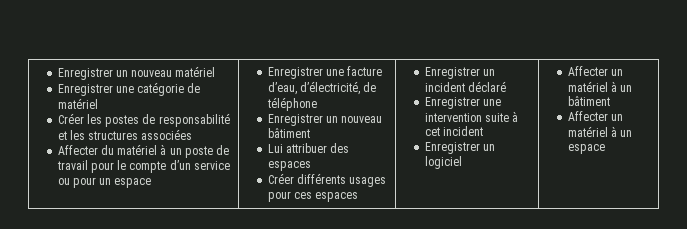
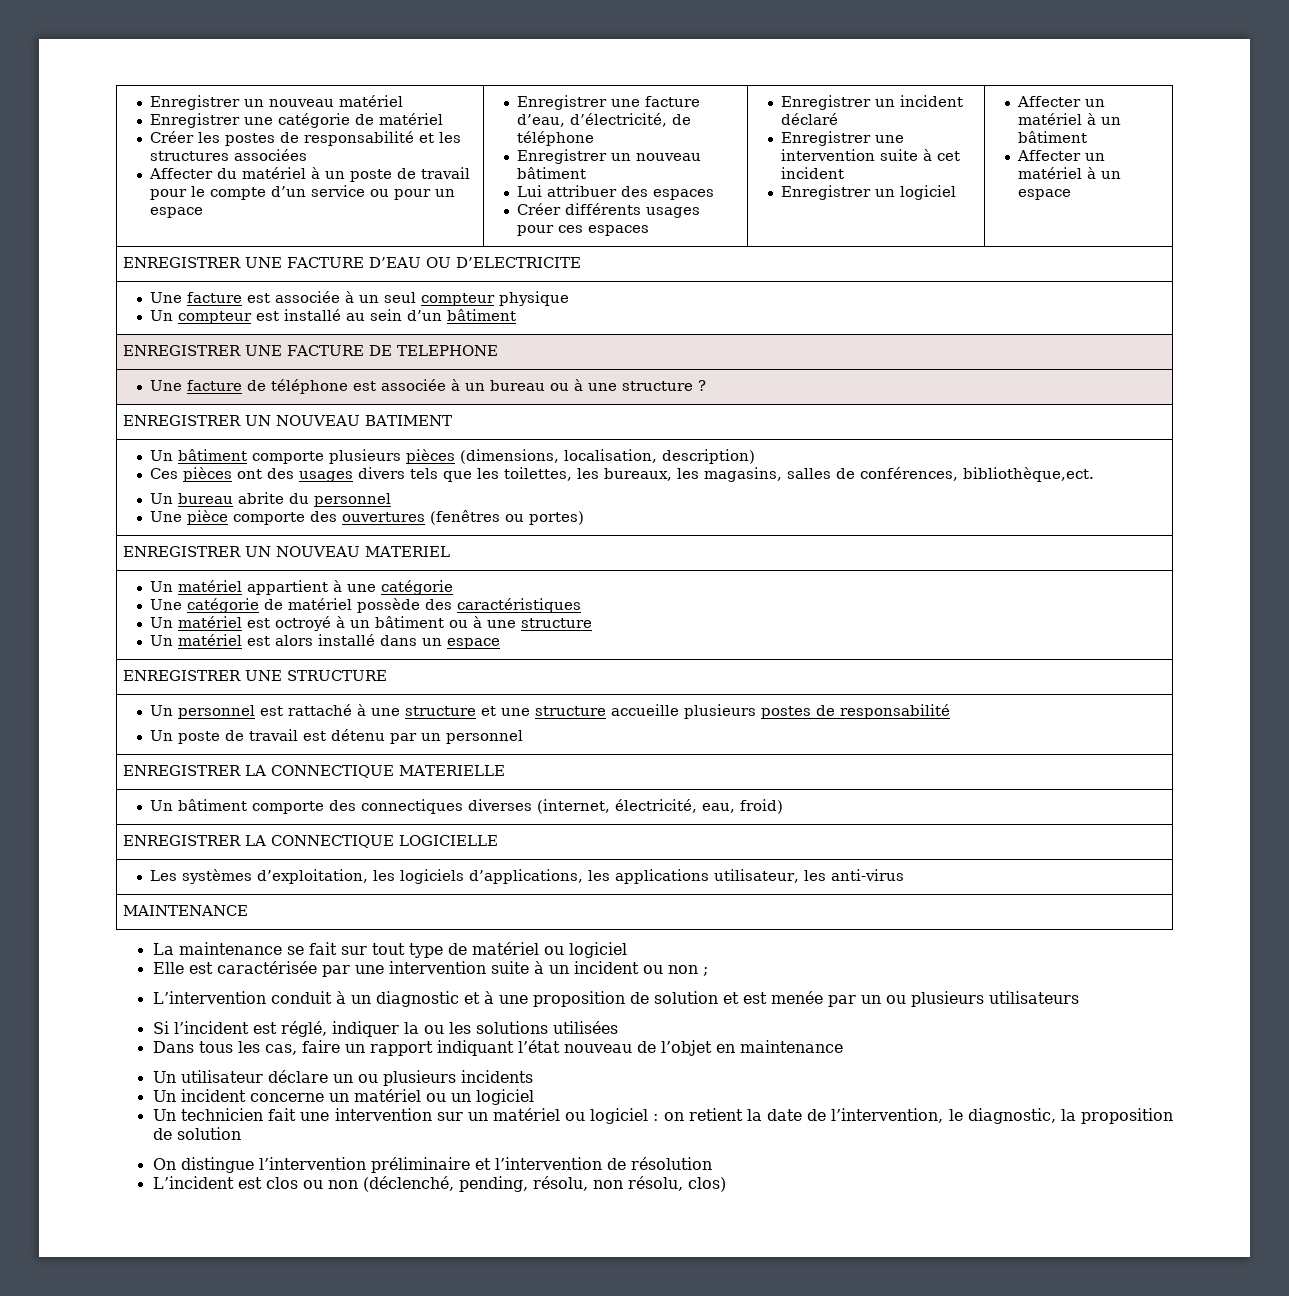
+ ENREGISTRER UNE FACTURE D’EAU OU D’ELECTRICITE
+ Une facture est associée à un seul compteur physique
+ Un compteur est installé au sein d’un bâtiment
+ ENREGISTRER UNE FACTURE DE TELEPHONE
+ Une facture de téléphone est associée à un bureau ou à une structure ?
+ ENREGISTRER UN NOUVEAU BATIMENT
+ Un bâtiment comporte plusieurs pièces (dimensions, localisation, description)
+ Ces pièces ont des usages divers tels que les toilettes, les bureaux, les magasins, salles de conférences, bibliothèque,ect.
+ Un bureau abrite du personnel
+ Une pièce comporte des ouvertures (fenêtres ou portes)
+ ENREGISTRER UN NOUVEAU MATERIEL
+ Un matériel appartient à une catégorie
+ Une catégorie de matériel possède des caractéristiques
+ Un matériel est octroyé à un bâtiment ou à une structure
+ Un matériel est alors installé dans un espace
+ ENREGISTRER UNE STRUCTURE
+ Un personnel est rattaché à une structure et une structure accueille plusieurs postes de responsabilité
+ Un poste de travail est détenu par un personnel
+ ENREGISTRER LA CONNECTIQUE MATERIELLE
+ Un bâtiment comporte des connectiques diverses (internet, électricité, eau, froid)
+ ENREGISTRER LA CONNECTIQUE LOGICIELLE
+ Les systèmes d’exploitation, les logiciels d’applications, les applications utilisateur, les anti-virus
+ MAINTENANCE
+ La maintenance se fait sur tout type de matériel ou logiciel
+ Elle est caractérisée par une intervention suite à un incident ou non ;
+ L’intervention conduit à un diagnostic et à une proposition de solution et est menée par un ou plusieurs utilisateurs
+ Si l’incident est réglé, indiquer la ou les solutions utilisées
+ Dans tous les cas, faire un rapport indiquant l’état nouveau de l’objet en maintenance
+ Un utilisateur déclare un ou plusieurs incidents
+ Un incident concerne un matériel ou un logiciel
+ Un technicien fait une intervention sur un matériel ou logiciel : on retient la date de l’intervention, le diagnostic, la proposition de solution
+ On distingue l’intervention préliminaire et l’intervention de résolution
+ L’incident est clos ou non (déclenché, pending, résolu, non résolu, clos)

